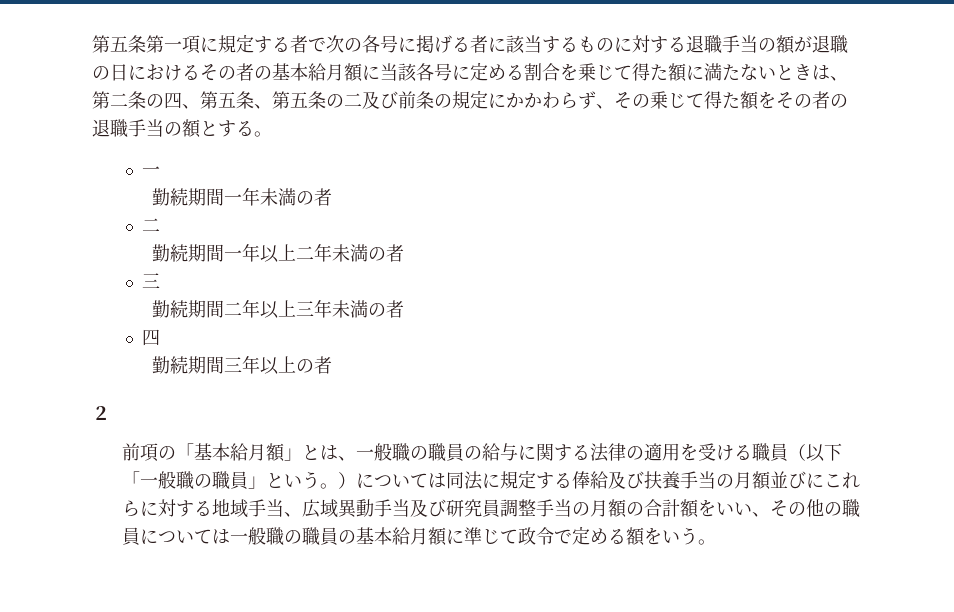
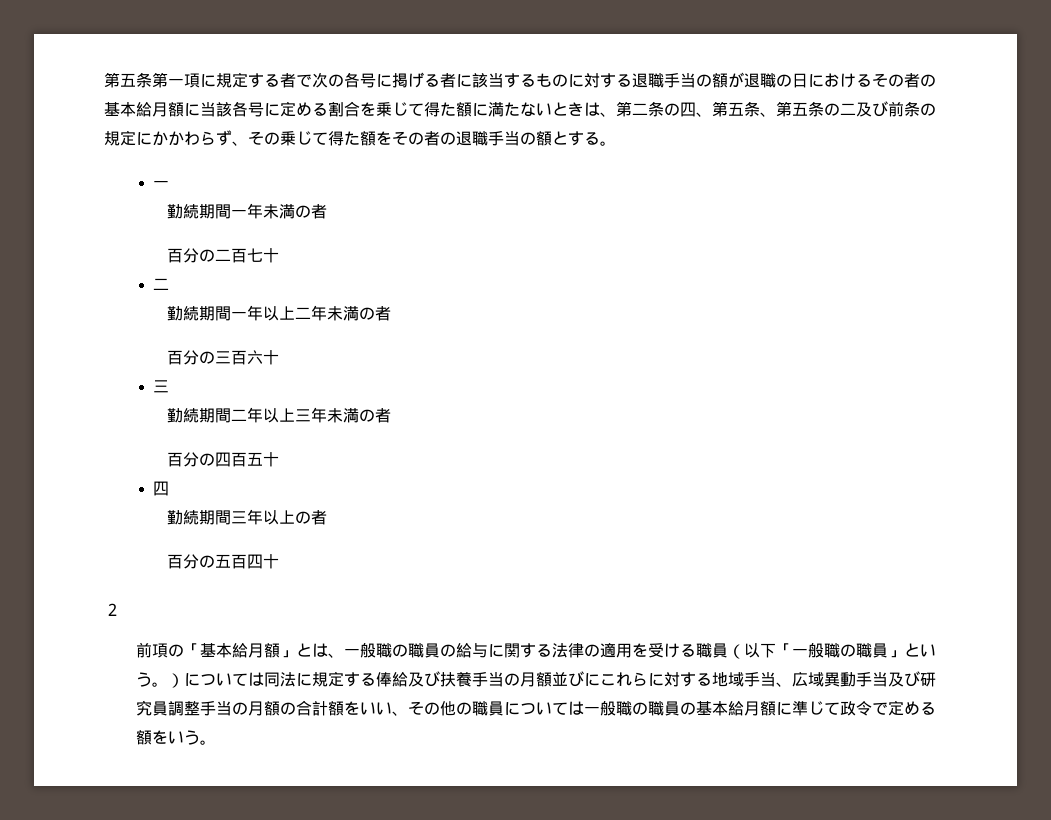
+ 百分の二百七十
+ 百分の三百六十
+ 百分の四百五十
+ 百分の五百四十

